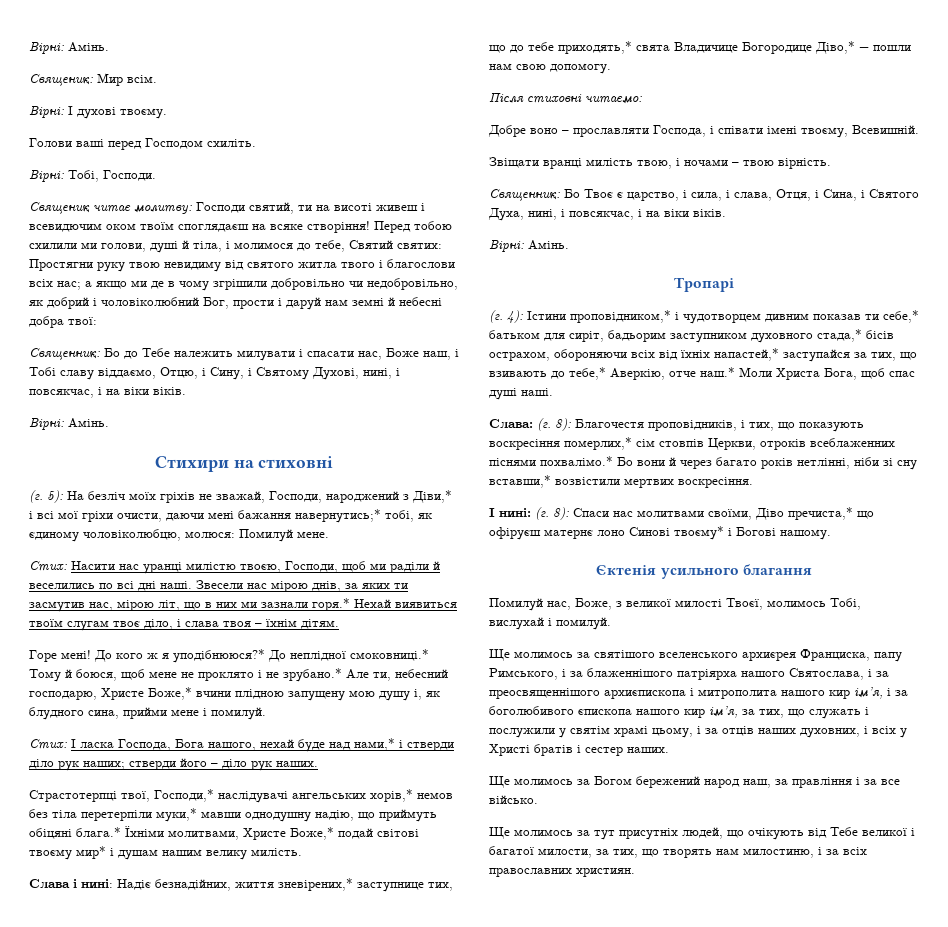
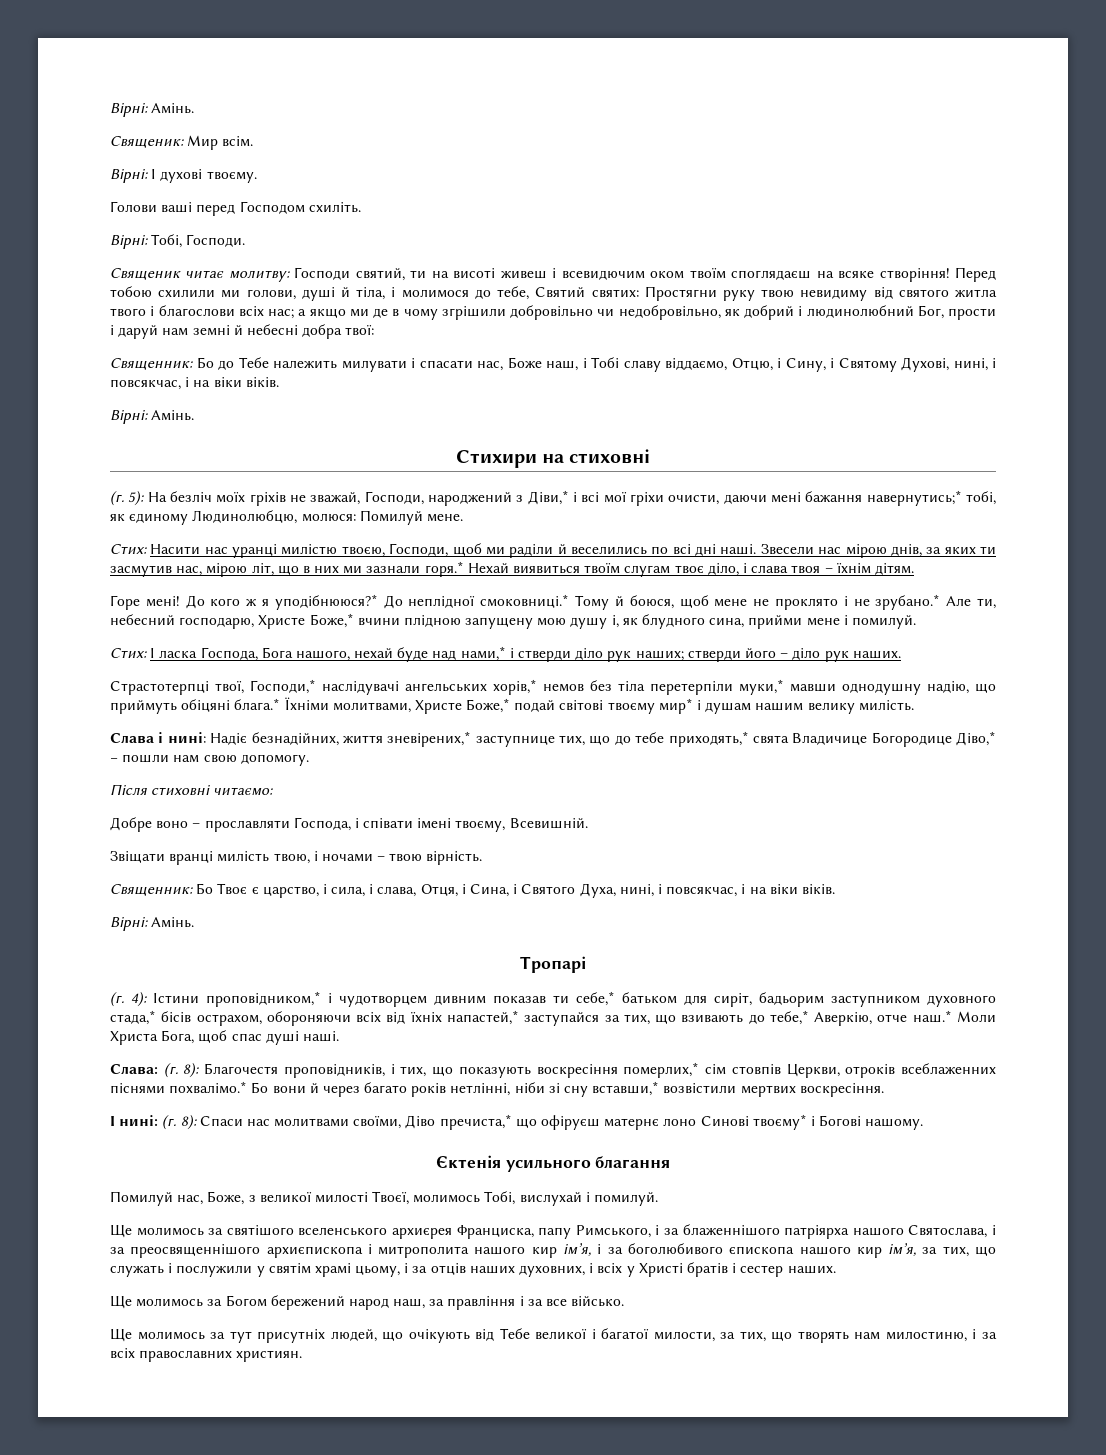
- Перед тобою схилили ми голови, душі й тіла, і молимося до тебе, Святий святих: Простягни руку твою невидиму від святого житла твого і благослови всіх нас; а якщо ми де в чому згрішили добровільно чи недобровільно, як добрий і чоловіколюбний Бог, прости і даруй нам земні й небесні добра твої:
+ Перед тобою схилили ми голови, душі й тіла, і молимося до тебе, Святий святих: Простягни руку твою невидиму від святого житла твого і благослови всіх нас; а якщо ми де в чому згрішили добровільно чи недобровільно, як добрий і людинолюбний Бог, прости і даруй нам земні й небесні добра твої:
- (г. 5): На безліч моїх гріхів не зважай, Господи, народжений з Діви,* і всі мої гріхи очисти, даючи мені бажання навернутись;* тобі, як єдиному чоловіколюбцю, молюся: Помилуй мене.
+ (г. 5): На безліч моїх гріхів не зважай, Господи, народжений з Діви,* і всі мої гріхи очисти, даючи мені бажання навернутись;* тобі, як єдиному Людинолюбцю, молюся: Помилуй мене.

